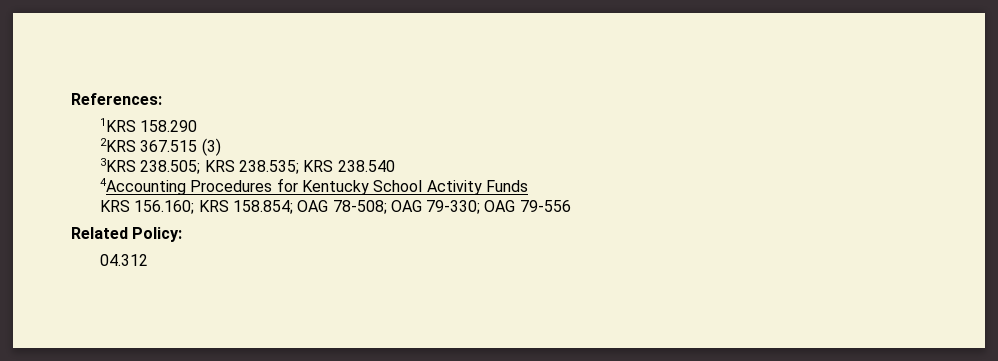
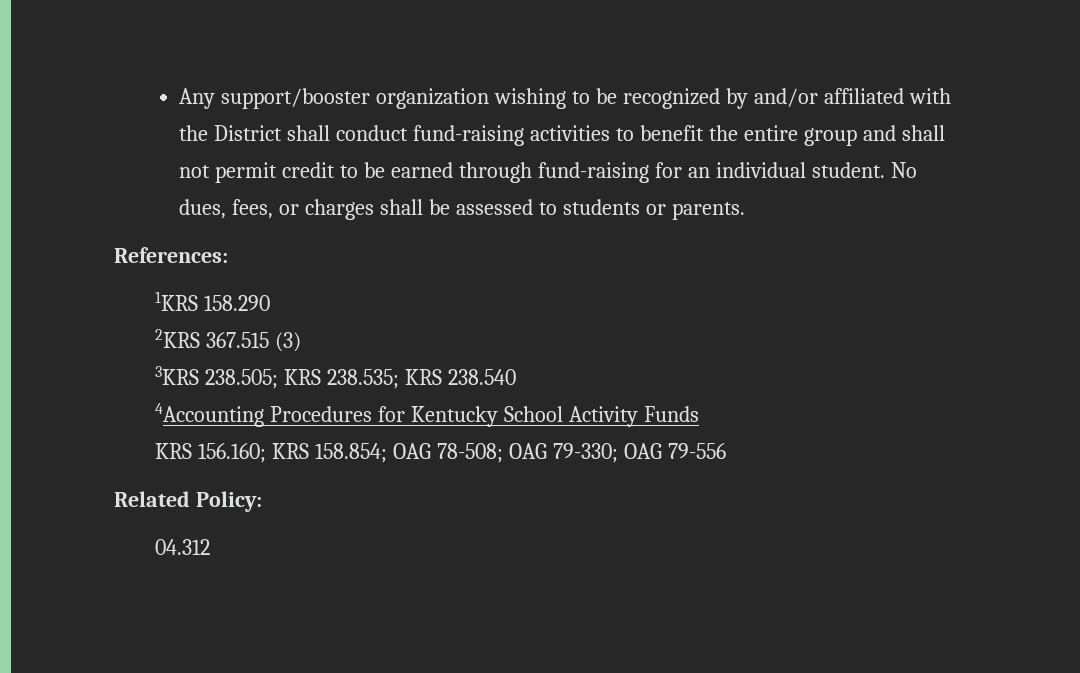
+ Any support/booster organization wishing to be recognized by and/or affiliated with the District shall conduct fund-raising activities to benefit the entire group and shall not permit credit to be earned through fund-raising for an individual student. No dues, fees, or charges shall be assessed to students or parents.

